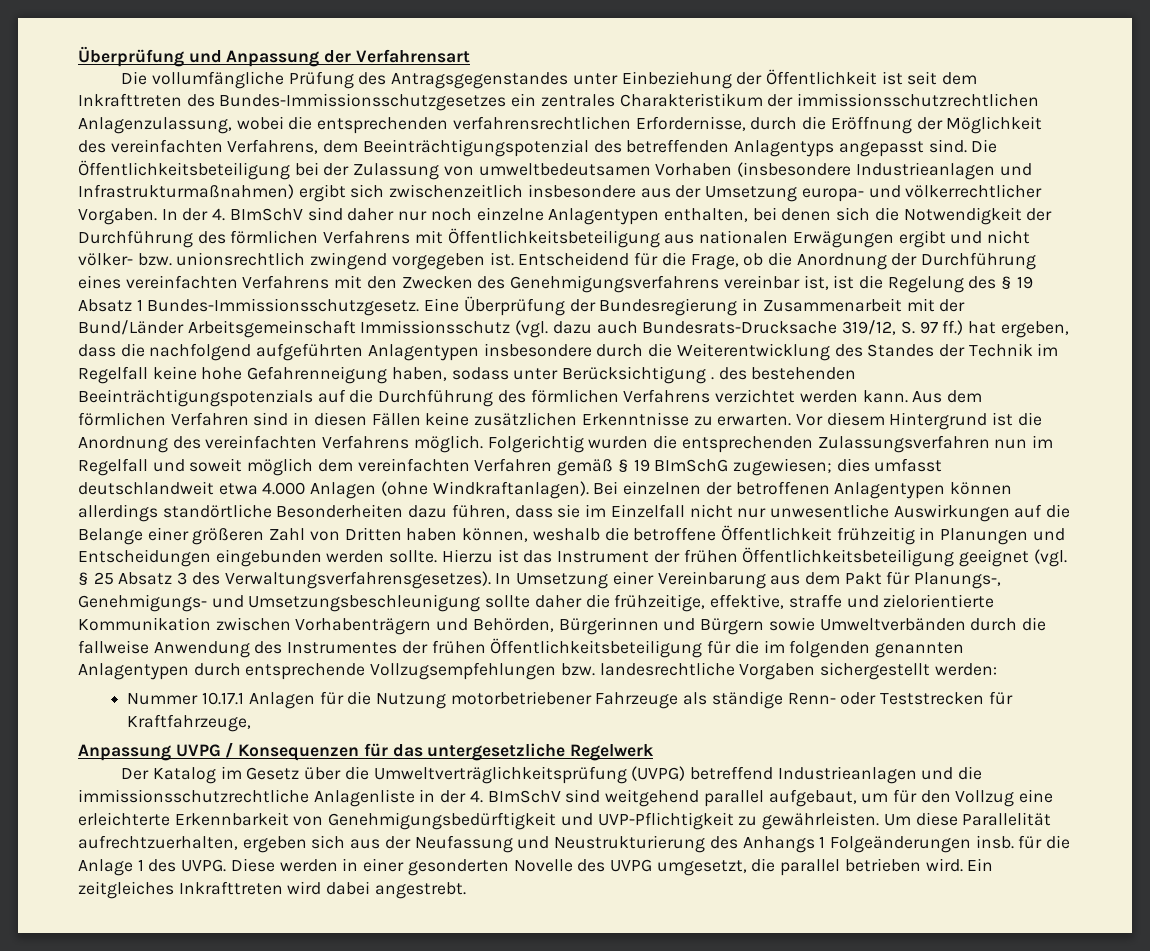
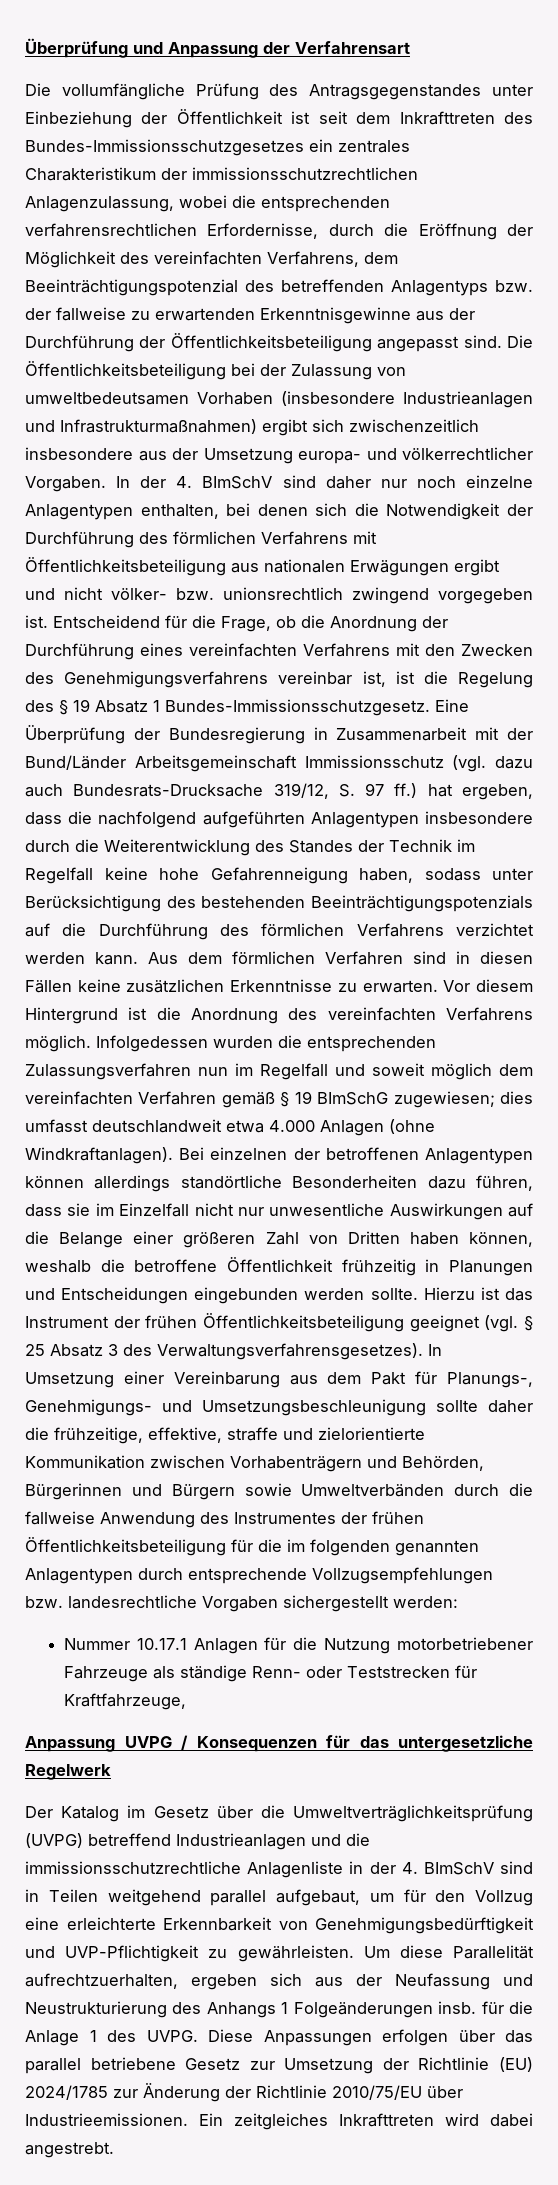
- Die vollumfängliche Prüfung des Antragsgegenstandes unter Einbeziehung der Öffentlichkeit ist seit dem Inkrafttreten des Bundes-Immissionsschutzgesetzes ein zentrales Charakteristikum der immissionsschutzrechtlichen Anlagenzulassung, wobei die entsprechenden verfahrensrechtlichen Erfordernisse, durch die Eröffnung der Möglichkeit des vereinfachten Verfahrens, dem Beeinträchtigungspotenzial des betreffenden Anlagentyps angepasst sind.
+ Die vollumfängliche Prüfung des Antragsgegenstandes unter Einbeziehung der Öffentlichkeit ist seit dem Inkrafttreten des Bundes-Immissionsschutzgesetzes ein zentrales Charakteristikum der immissionsschutzrechtlichen Anlagenzulassung, wobei die entsprechenden verfahrensrechtlichen Erfordernisse, durch die Eröffnung der Möglichkeit des vereinfachten Verfahrens, dem Beeinträchtigungspotenzial des betreffenden Anlagentyps bzw. der fallweise zu erwartenden Erkenntnisgewinne aus der Durchführung der Öffentlichkeitsbeteiligung angepasst sind.
- Eine Überprüfung der Bundesregierung in Zusammenarbeit mit der Bund/Länder Arbeitsgemeinschaft Immissionsschutz (vgl. dazu auch Bundesrats-Drucksache 319/12, S. 97 ff.) hat ergeben, dass die nachfolgend aufgeführten Anlagentypen insbesondere durch die Weiterentwicklung des Standes der Technik im Regelfall keine hohe Gefahrenneigung haben, sodass unter Berücksichtigung . des bestehenden Beeinträchtigungspotenzials auf die Durchführung des förmlichen Verfahrens verzichtet werden kann.
+ Eine Überprüfung der Bundesregierung in Zusammenarbeit mit der Bund/Länder Arbeitsgemeinschaft Immissionsschutz (vgl. dazu auch Bundesrats-Drucksache 319/12, S. 97 ff.) hat ergeben, dass die nachfolgend aufgeführten Anlagentypen insbesondere durch die Weiterentwicklung des Standes der Technik im Regelfall keine hohe Gefahrenneigung haben, sodass unter Berücksichtigung des bestehenden Beeinträchtigungspotenzials auf die Durchführung des förmlichen Verfahrens verzichtet werden kann.
- Folgerichtig wurden die entsprechenden Zulassungsverfahren nun im Regelfall und soweit möglich dem vereinfachten Verfahren gemäß § 19 BImSchG zugewiesen; dies umfasst deutschlandweit etwa 4.000 Anlagen (ohne Windkraftanlagen).
+ Infolgedessen wurden die entsprechenden Zulassungsverfahren nun im Regelfall und soweit möglich dem vereinfachten Verfahren gemäß § 19 BImSchG zugewiesen; dies umfasst deutschlandweit etwa 4.000 Anlagen (ohne Windkraftanlagen).
- Der Katalog im Gesetz über die Umweltverträglichkeitsprüfung (UVPG) betreffend Industrieanlagen und die immissionsschutzrechtliche Anlagenliste in der 4. BImSchV sind weitgehend parallel aufgebaut, um für den Vollzug eine erleichterte Erkennbarkeit von Genehmigungsbedürftigkeit und UVP-Pflichtigkeit zu gewährleisten.
+ Der Katalog im Gesetz über die Umweltverträglichkeitsprüfung (UVPG) betreffend Industrieanlagen und die immissionsschutzrechtliche Anlagenliste in der 4. BImSchV sind in Teilen weitgehend parallel aufgebaut, um für den Vollzug eine erleichterte Erkennbarkeit von Genehmigungsbedürftigkeit und UVP-Pflichtigkeit zu gewährleisten.
- Diese werden in einer gesonderten Novelle des UVPG umgesetzt, die parallel betrieben wird.
+ Diese Anpassungen erfolgen über das parallel betriebene Gesetz zur Umsetzung der Richtlinie (EU) 2024/1785 zur Änderung der Richtlinie 2010/75/EU über Industrieemissionen.

